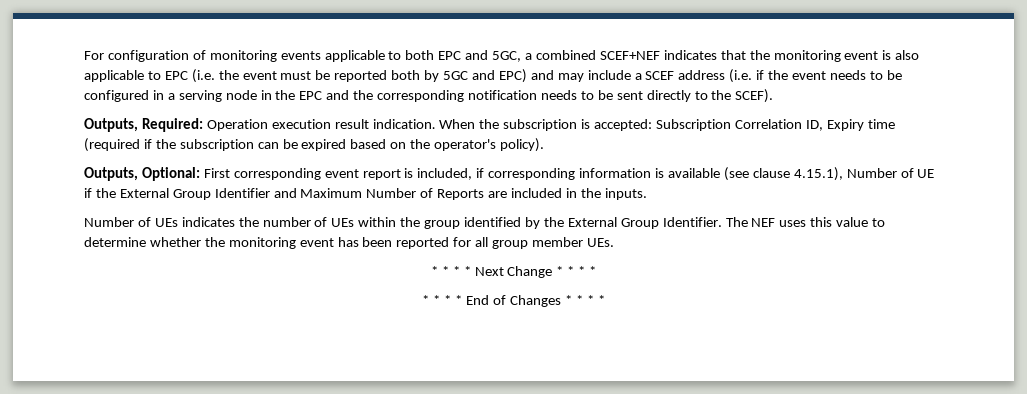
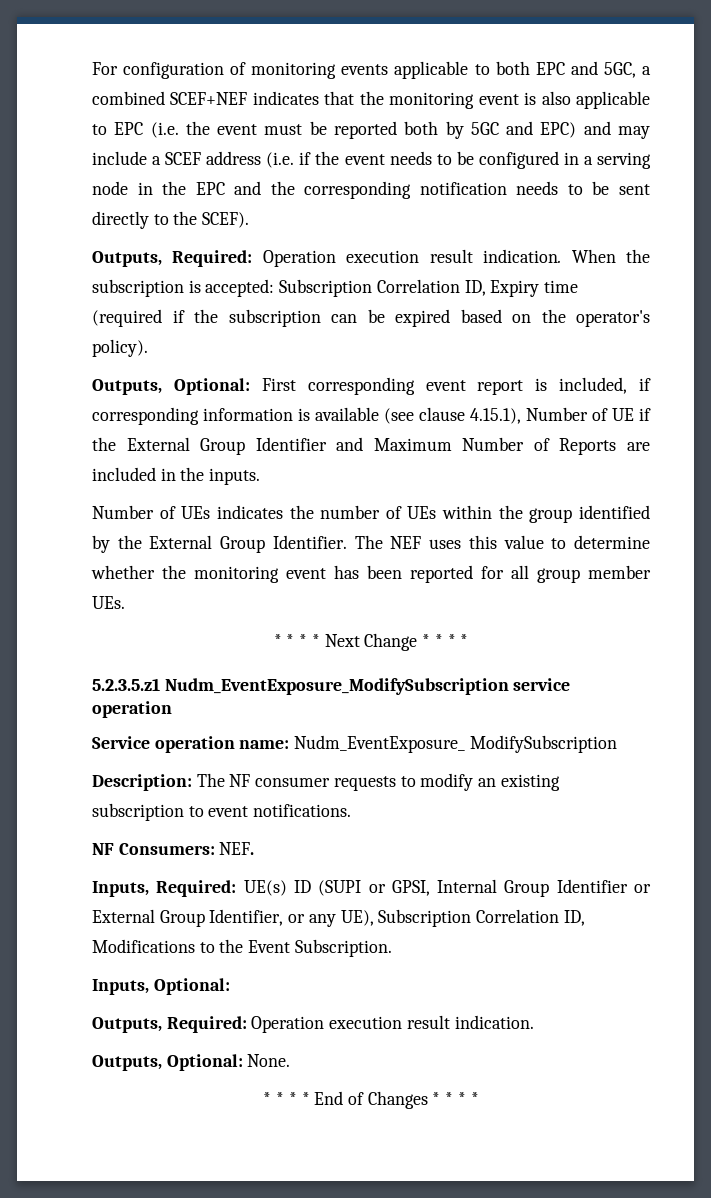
+ 5.2.3.5.z1 Nudm_EventExposure_ModifySubscription service operation
+ Service operation name: Nudm_EventExposure_ ModifySubscription
+ Description: The NF consumer requests to modify an existing subscription to event notifications.
+ NF Consumers: NEF.
+ Inputs, Required: UE(s) ID (SUPI or GPSI, Internal Group Identifier or External Group Identifier, or any UE), Subscription Correlation ID, Modifications to the Event Subscription.
+ Inputs, Optional:
+ Outputs, Required: Operation execution result indication.
+ Outputs, Optional: None.

